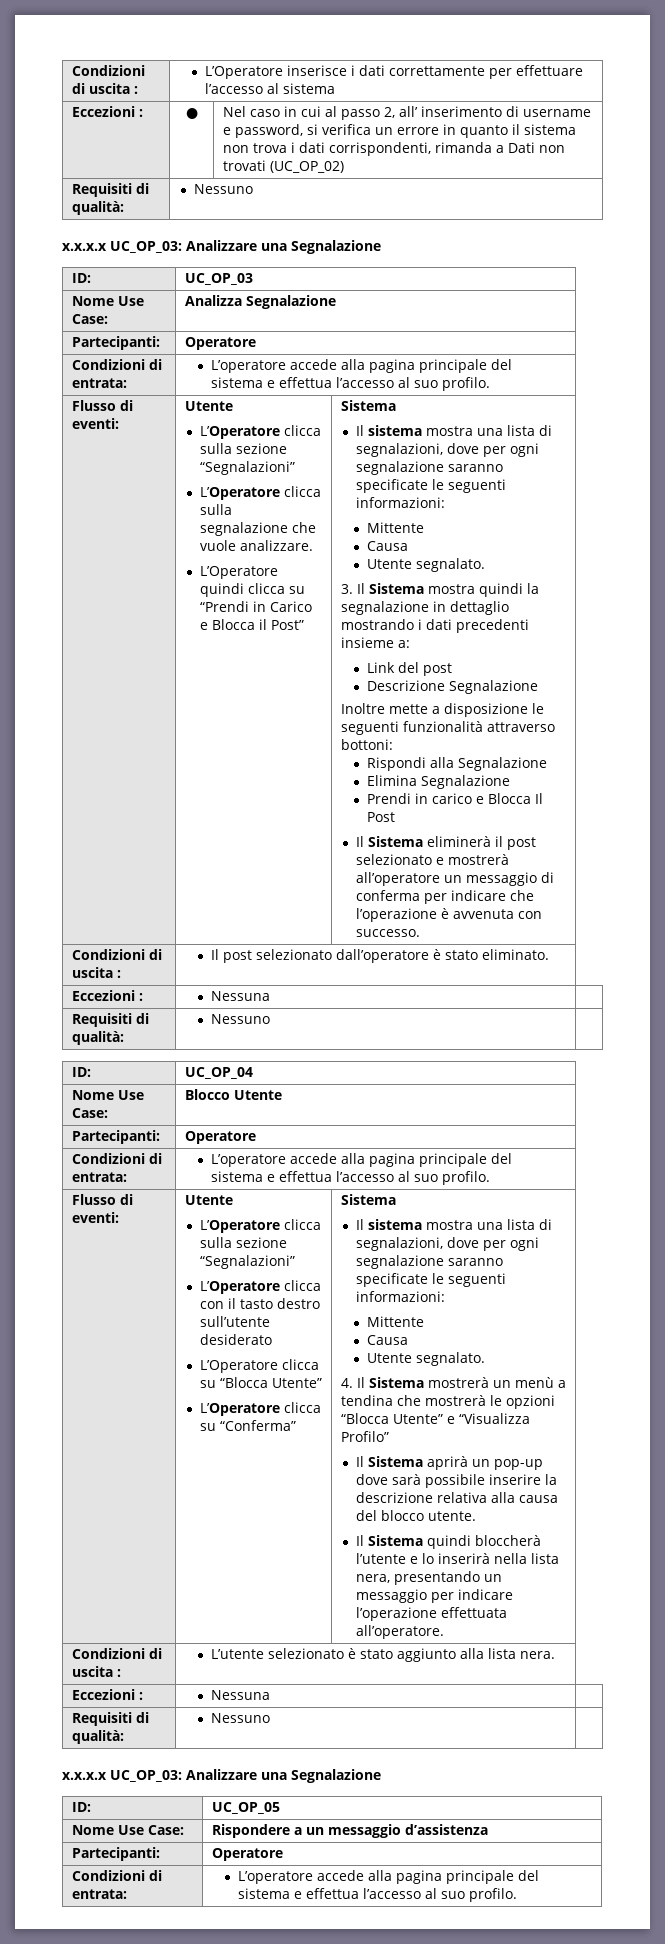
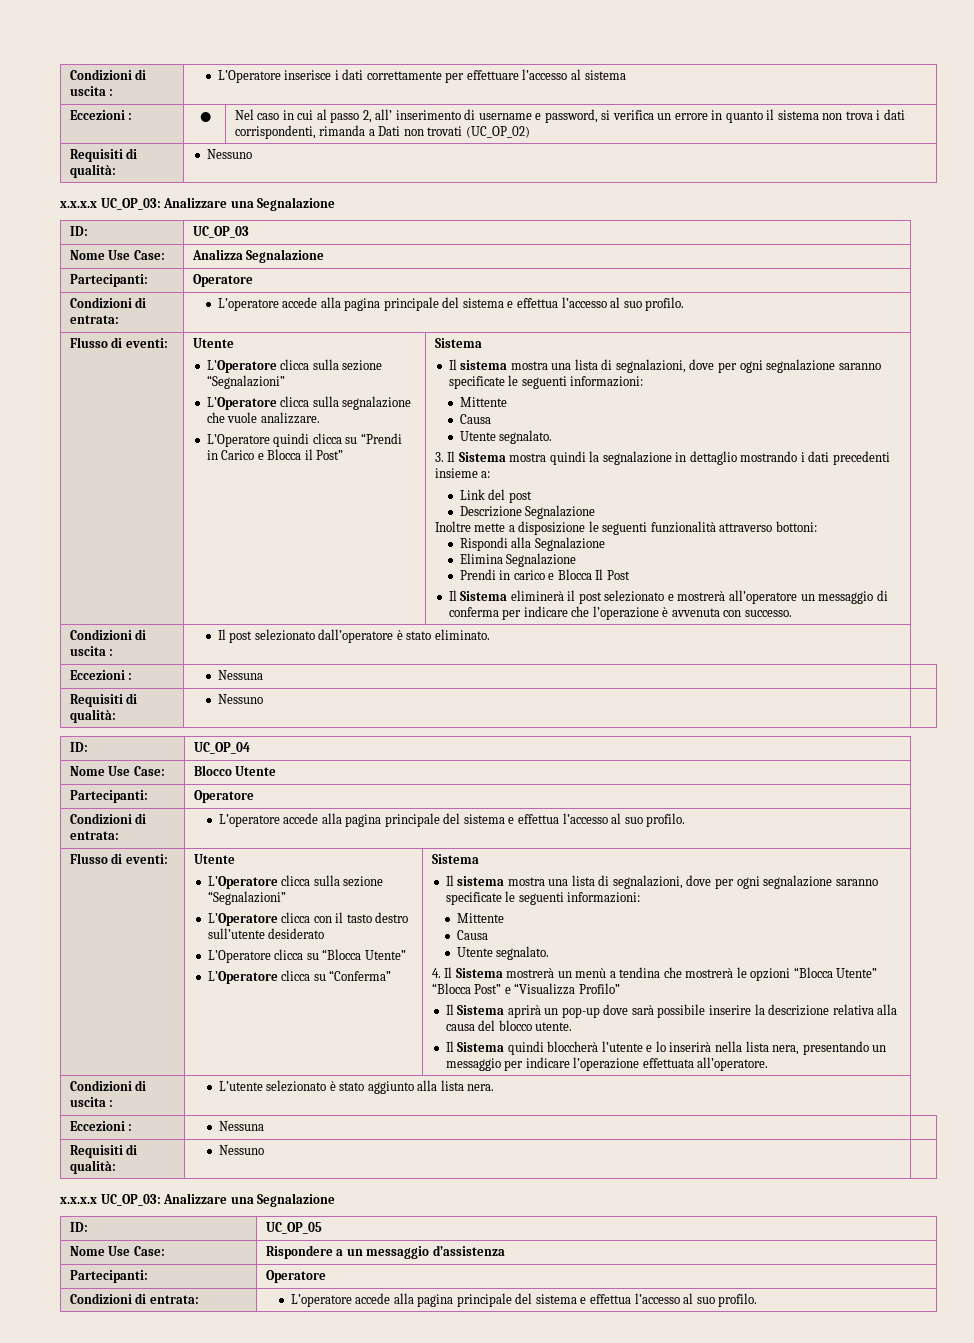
- 4. Il Sistema mostrerà un menù a tendina che mostrerà le opzioni “Blocca Utente” e “Visualizza Profilo”
+ 4. Il Sistema mostrerà un menù a tendina che mostrerà le opzioni “Blocca Utente” “Blocca Post” e “Visualizza Profilo”

